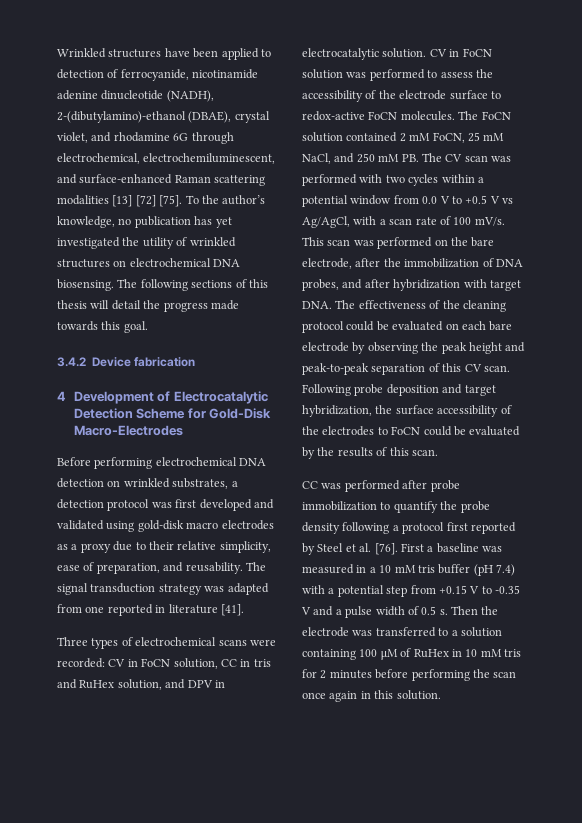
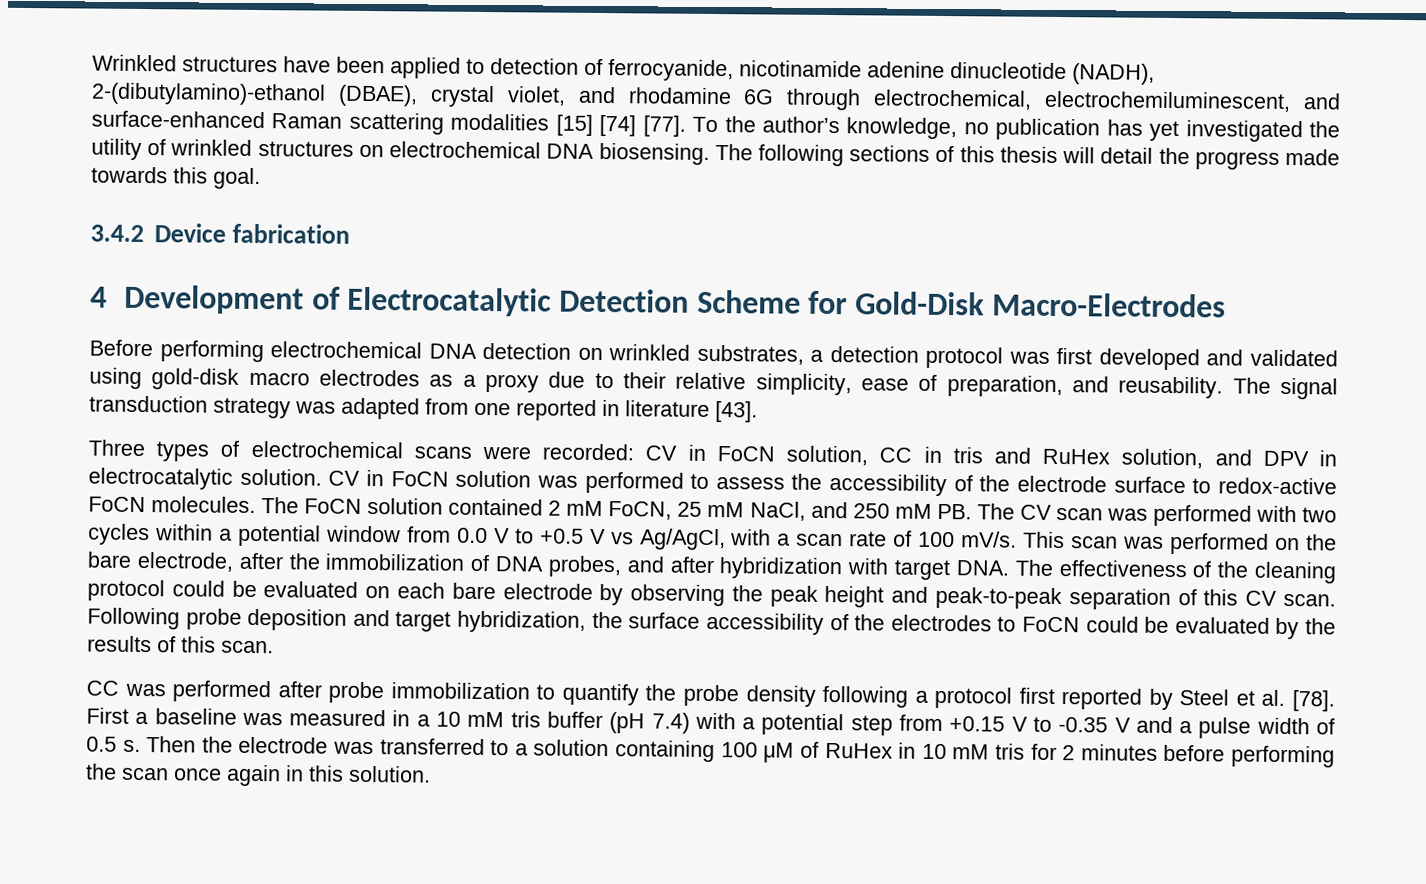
- Wrinkled structures have been applied to detection of ferrocyanide, nicotinamide adenine dinucleotide (NADH), 2-(dibutylamino)-ethanol (DBAE), crystal violet, and rhodamine 6G through electrochemical, electrochemiluminescent, and surface-enhanced Raman scattering modalities [13] [72] [75].
+ Wrinkled structures have been applied to detection of ferrocyanide, nicotinamide adenine dinucleotide (NADH), 2-(dibutylamino)-ethanol (DBAE), crystal violet, and rhodamine 6G through electrochemical, electrochemiluminescent, and surface-enhanced Raman scattering modalities [15] [74] [77].
- The signal transduction strategy was adapted from one reported in literature [41].
+ The signal transduction strategy was adapted from one reported in literature [43].
- CC was performed after probe immobilization to quantify the probe density following a protocol first reported by Steel et al. [76].
+ CC was performed after probe immobilization to quantify the probe density following a protocol first reported by Steel et al. [78].

